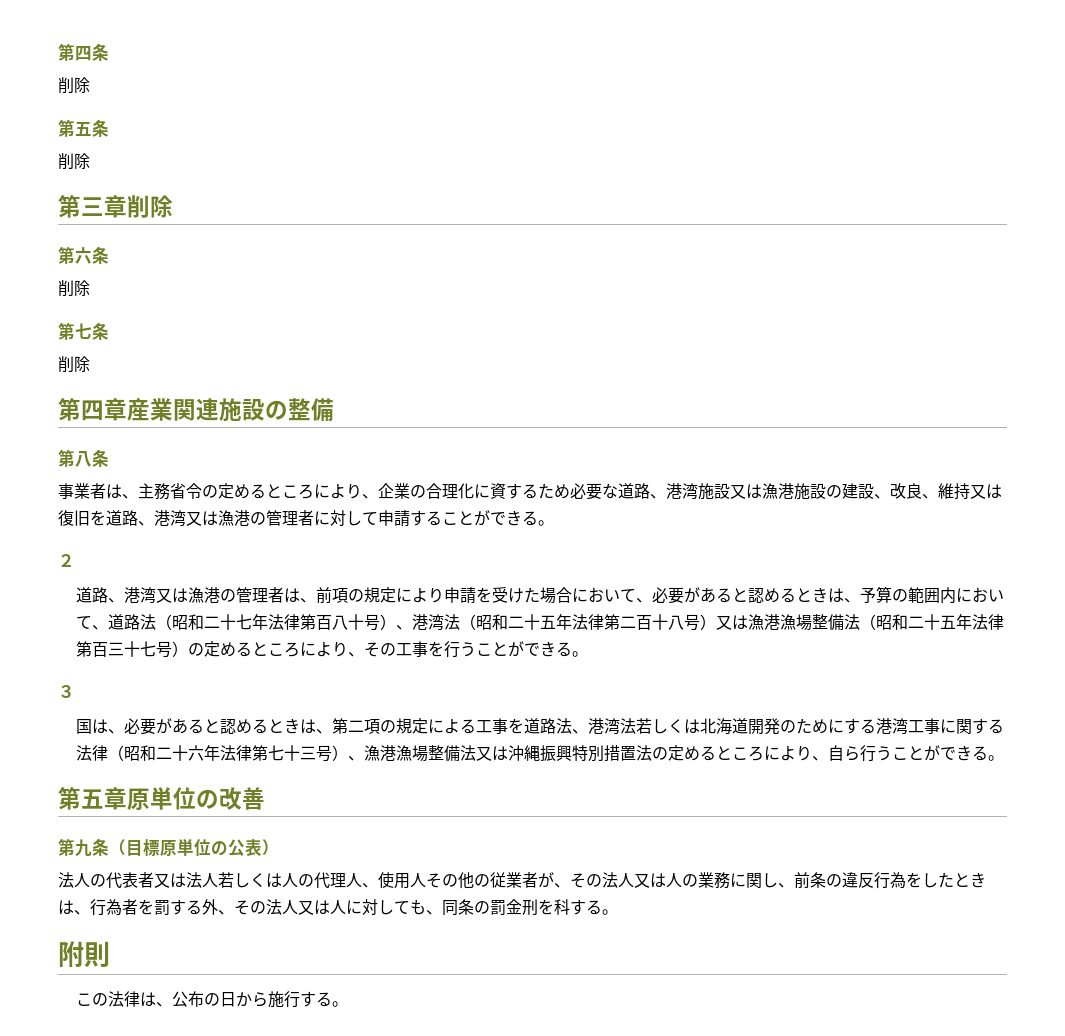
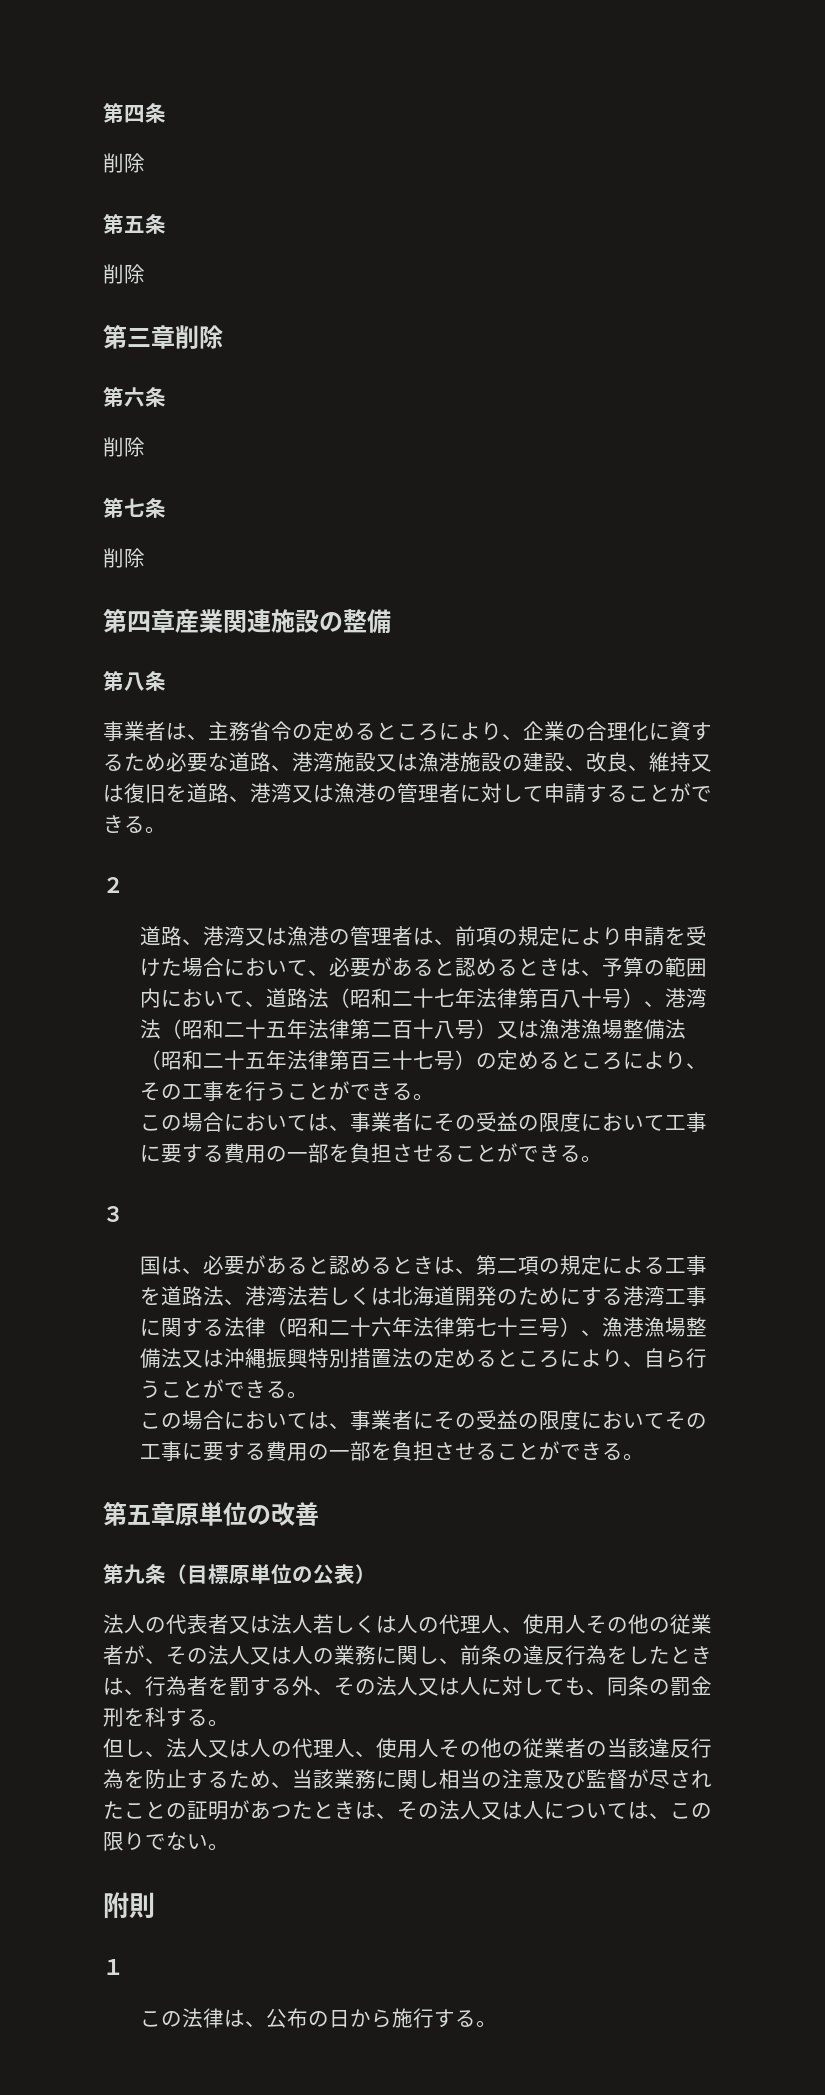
+ この場合においては、事業者にその受益の限度において工事に要する費用の一部を負担させることができる。
+ この場合においては、事業者にその受益の限度においてその工事に要する費用の一部を負担させることができる。
+ 但し、法人又は人の代理人、使用人その他の従業者の当該違反行為を防止するため、当該業務に関し相当の注意及び監督が尽されたことの証明があつたときは、その法人又は人については、この限りでない。
+ １

